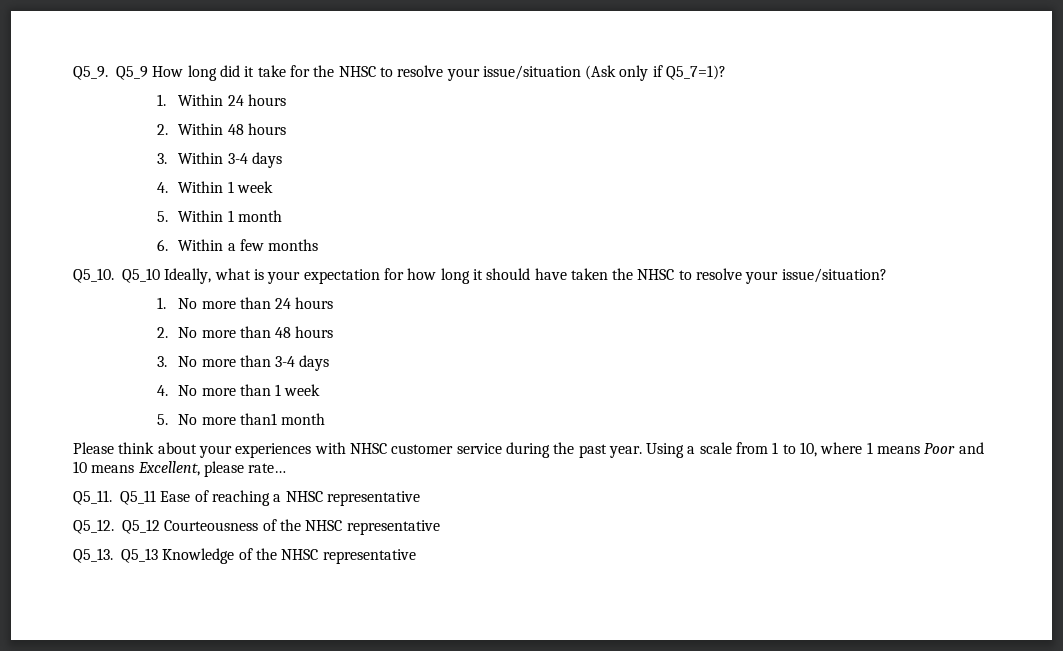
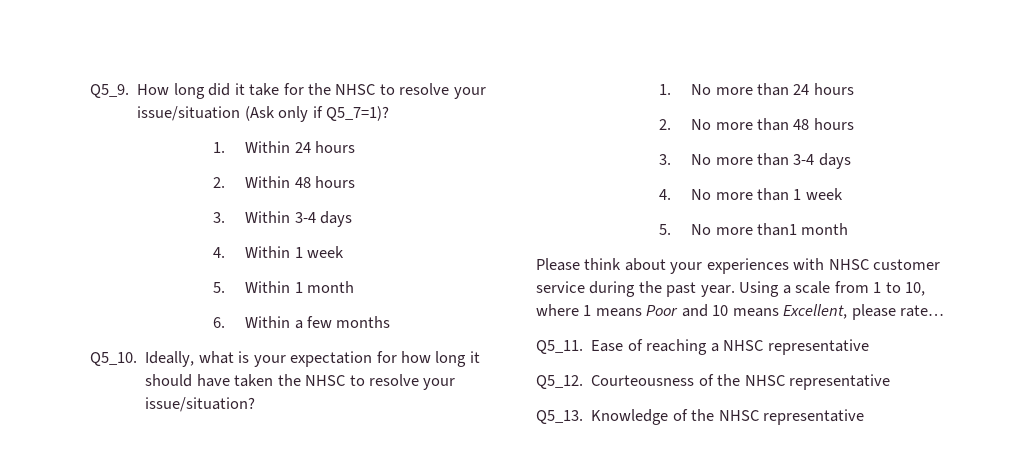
- Q5_9 How long did it take for the NHSC to resolve your issue/situation (Ask only if Q5_7=1)?
+ How long did it take for the NHSC to resolve your issue/situation (Ask only if Q5_7=1)?
- Q5_10 Ideally, what is your expectation for how long it should have taken the NHSC to resolve your issue/situation?
+ Ideally, what is your expectation for how long it should have taken the NHSC to resolve your issue/situation?
- Q5_11 Ease of reaching a NHSC representative
+ Ease of reaching a NHSC representative
- Q5_12 Courteousness of the NHSC representative
+ Courteousness of the NHSC representative
- Q5_13 Knowledge of the NHSC representative
+ Knowledge of the NHSC representative

